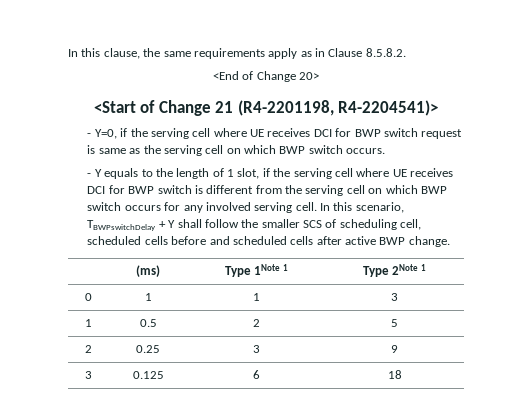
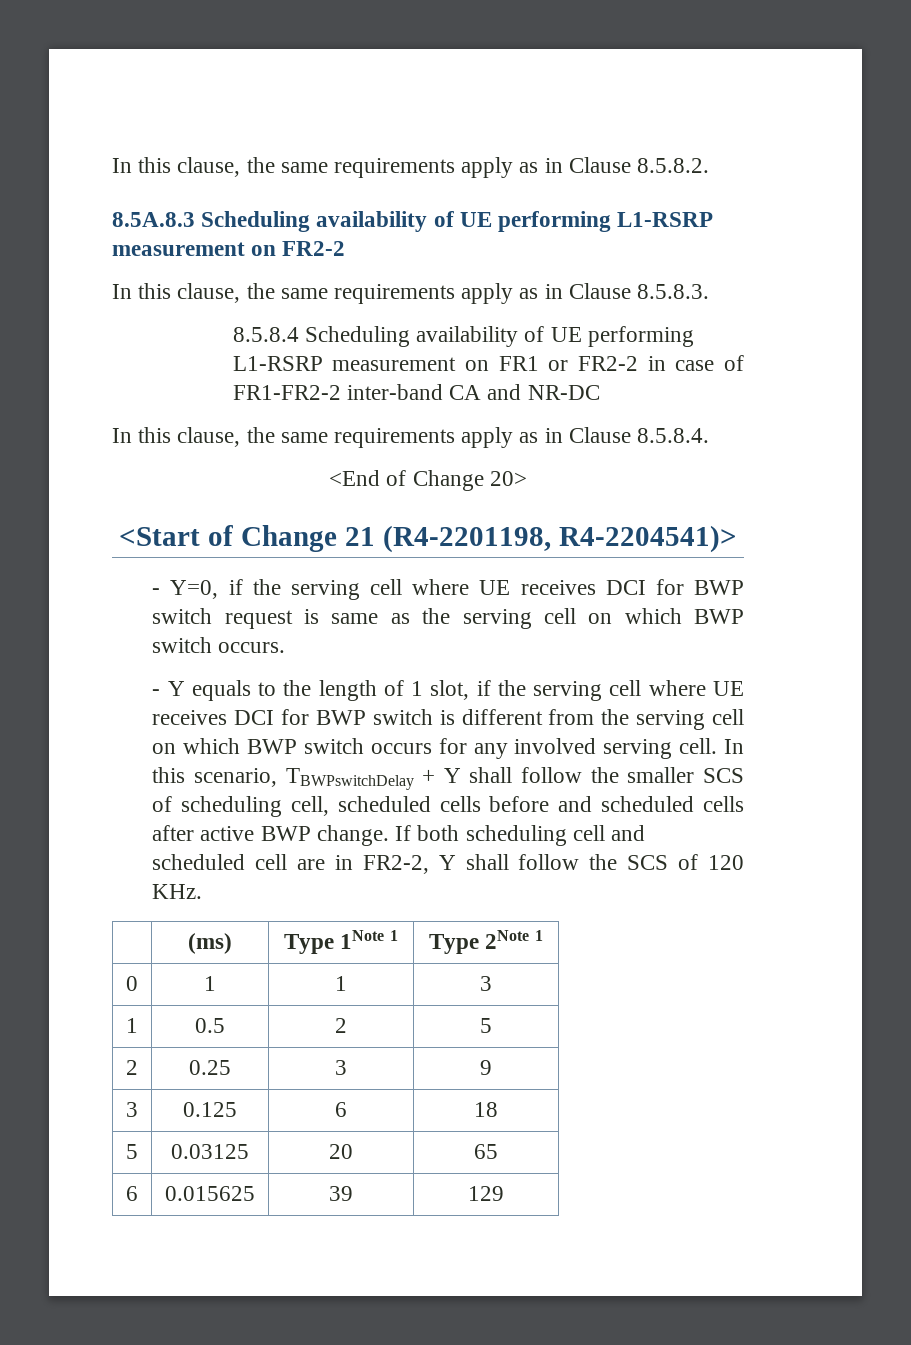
+ 8.5A.8.3 Scheduling availability of UE performing L1-RSRP measurement on FR2-2
+ In this clause, the same requirements apply as in Clause 8.5.8.3.
+ 8.5.8.4 Scheduling availability of UE performing L1-RSRP measurement on FR1 or FR2-2 in case of FR1-FR2-2 inter-band CA and NR-DC
+ In this clause, the same requirements apply as in Clause 8.5.8.4.
+ If both scheduling cell and scheduled cell are in FR2-2, Y shall follow the SCS of 120 KHz.
+ 5 | 0.03125 | 20 | 65
+ 6 | 0.015625 | 39 | 129

